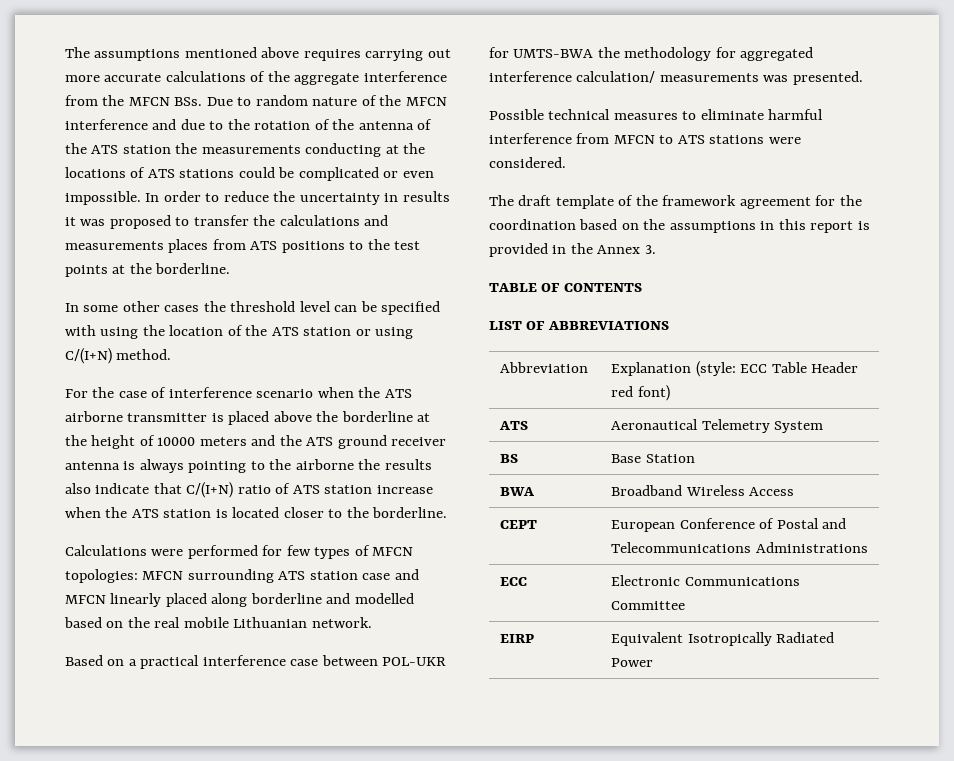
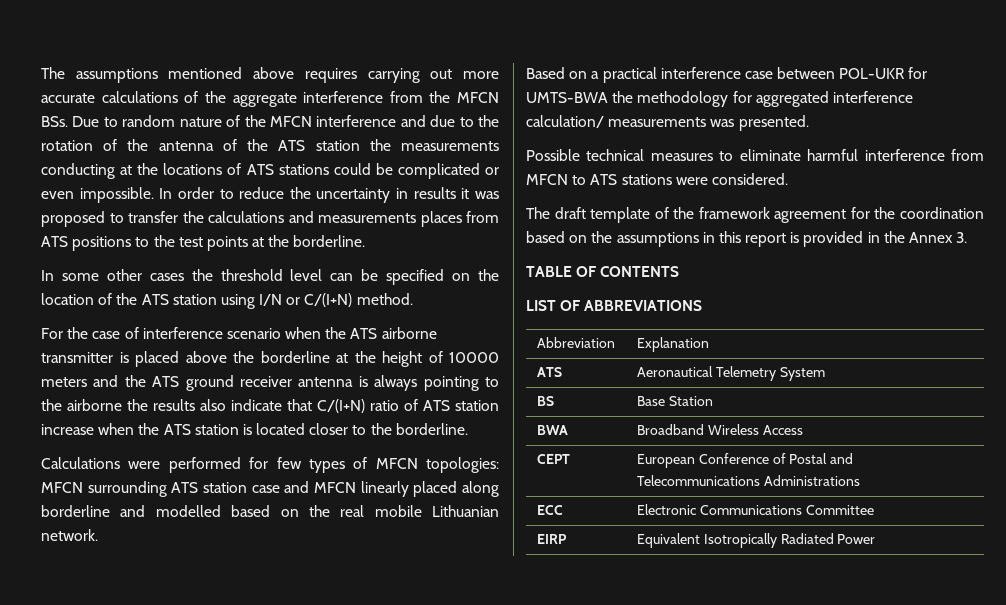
- In some other cases the threshold level can be specified with using the location of the ATS station or using C/(I+N) method.
+ In some other cases the threshold level can be specified on the location of the ATS station using I/N or C/(I+N) method.
- Abbreviation | Explanation (style: ECC Table Header red font)
+ Abbreviation | Explanation

